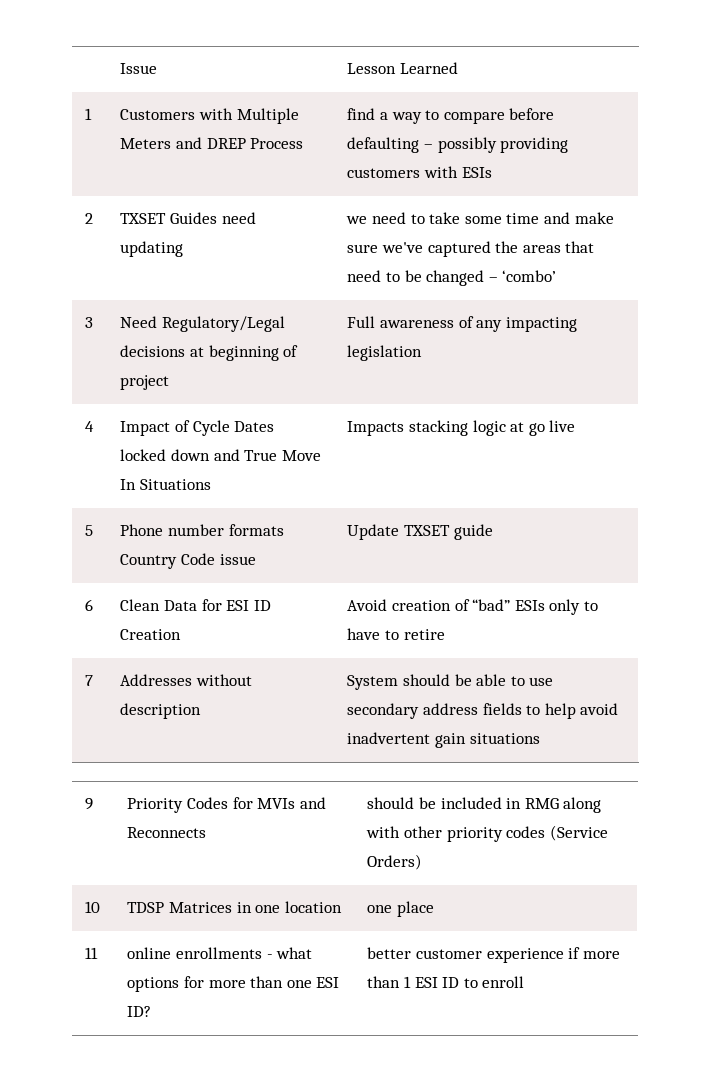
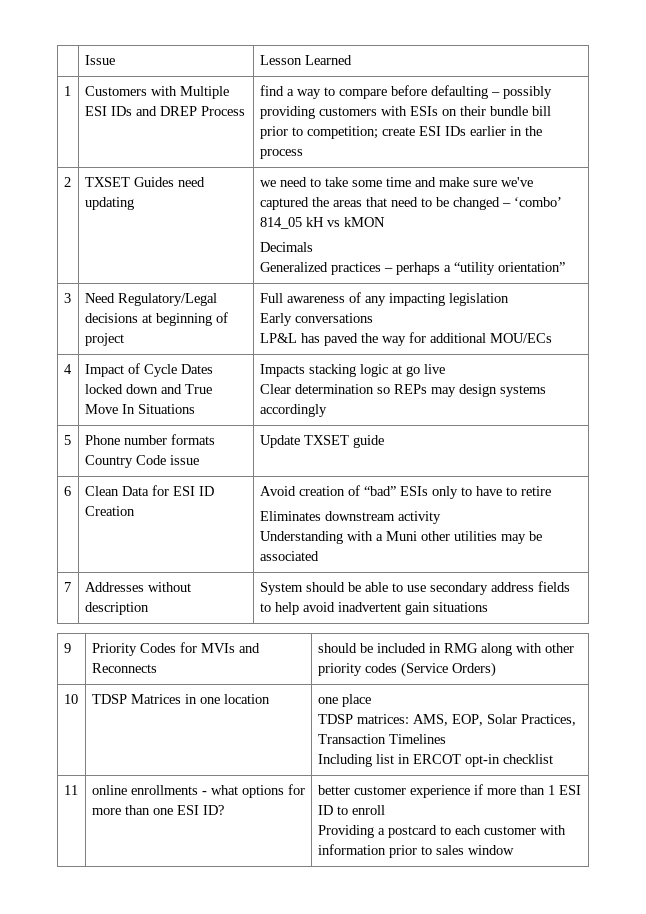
- 1 | Customers with Multiple Meters and DREP Process | find a way to compare before defaulting – possibly providing customers with ESIs
+ 1 | Customers with Multiple ESI IDs and DREP Process | find a way to compare before defaulting – possibly providing customers with ESIs on their bundle bill prior to competition; create ESI IDs earlier in the process
- 2 | TXSET Guides need updating | we need to take some time and make sure we've captured the areas that need to be changed – ‘combo’
+ 2 | TXSET Guides need updating | we need to take some time and make sure we've captured the areas that need to be changed – ‘combo’ 814_05 kH vs kMON
+ Decimals
+ Generalized practices – perhaps a “utility orientation”
  3 | Need Regulatory/Legal decisions at beginning of project | Full awareness of any impacting legislation
+ Early conversations
+ LP&L has paved the way for additional MOU/ECs
  4 | Impact of Cycle Dates locked down and True Move In Situations | Impacts stacking logic at go live
+ Clear determination so REPs may design systems accordingly
  6 | Clean Data for ESI ID Creation | Avoid creation of “bad” ESIs only to have to retire
+ Eliminates downstream activity
+ Understanding with a Muni other utilities may be associated
  10 | TDSP Matrices in one location | one place
+ TDSP matrices: AMS, EOP, Solar Practices, Transaction Timelines
+ Including list in ERCOT opt-in checklist
  11 | online enrollments - what options for more than one ESI ID? | better customer experience if more than 1 ESI ID to enroll
+ Providing a postcard to each customer with information prior to sales window

